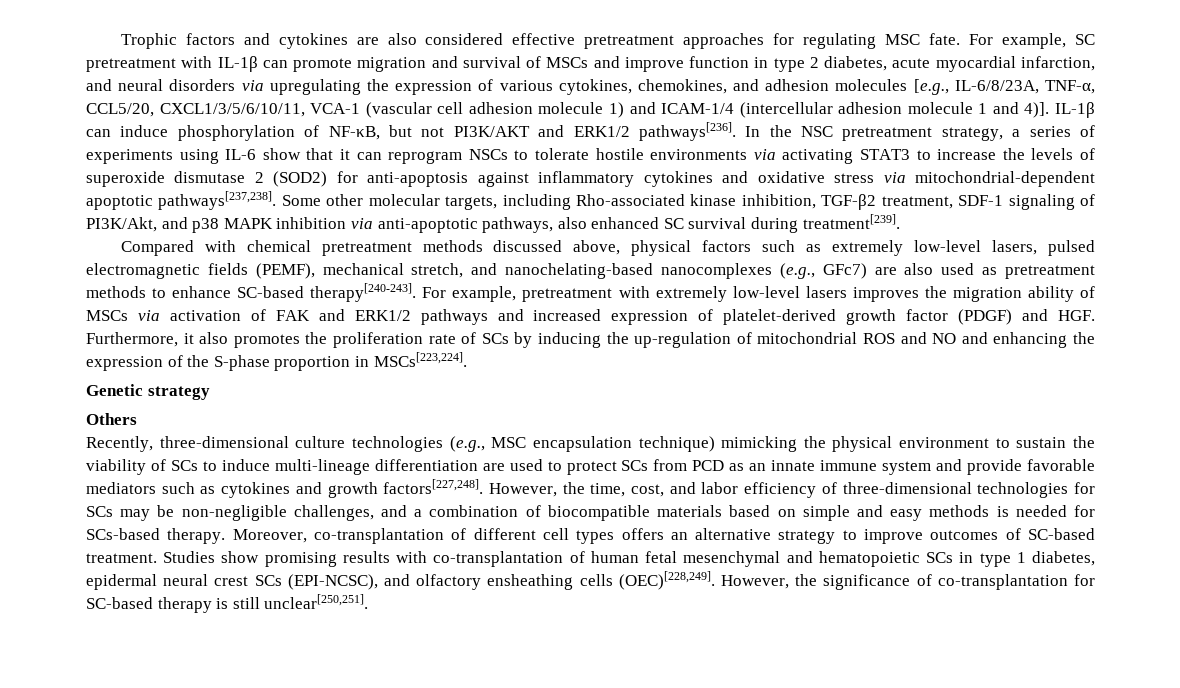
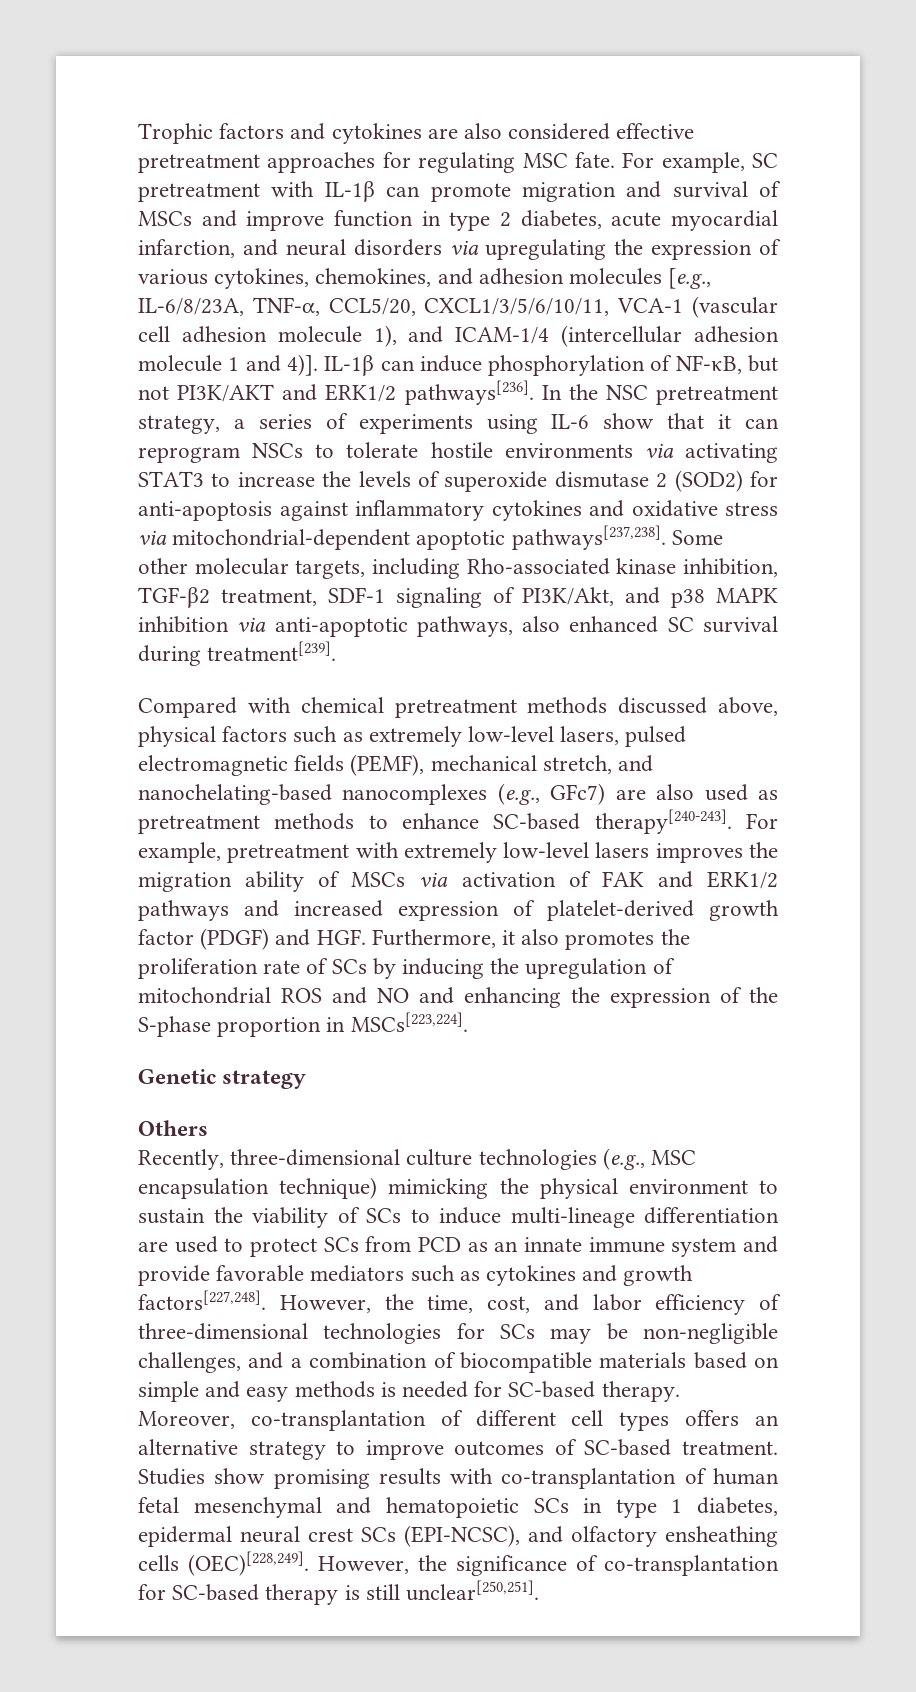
- For example, SC pretreatment with IL-1β can promote migration and survival of MSCs and improve function in type 2 diabetes, acute myocardial infarction, and neural disorders via upregulating the expression of various cytokines, chemokines, and adhesion molecules [e.g., IL-6/8/23A, TNF-α, CCL5/20, CXCL1/3/5/6/10/11, VCA-1 (vascular cell adhesion molecule 1) and ICAM-1/4 (intercellular adhesion molecule 1 and 4)].
+ For example, SC pretreatment with IL-1β can promote migration and survival of MSCs and improve function in type 2 diabetes, acute myocardial infarction, and neural disorders via upregulating the expression of various cytokines, chemokines, and adhesion molecules [e.g., IL-6/8/23A, TNF-α, CCL5/20, CXCL1/3/5/6/10/11, VCA-1 (vascular cell adhesion molecule 1), and ICAM-1/4 (intercellular adhesion molecule 1 and 4)].
- For example, pretreatment with extremely low-level lasers improves the migration ability of MSCs via activation of FAK and ERK1/2 pathways and increased expression of platelet-derived growth factor (PDGF) and HGF. Furthermore, it also promotes the proliferation rate of SCs by inducing the up‐regulation of mitochondrial ROS and NO and enhancing the expression of the S-phase proportion in MSCs[223,224].
+ For example, pretreatment with extremely low-level lasers improves the migration ability of MSCs via activation of FAK and ERK1/2 pathways and increased expression of platelet-derived growth factor (PDGF) and HGF. Furthermore, it also promotes the proliferation rate of SCs by inducing the upregulation of mitochondrial ROS and NO and enhancing the expression of the S-phase proportion in MSCs[223,224].
- However, the time, cost, and labor efficiency of three-dimensional technologies for SCs may be non-negligible challenges, and a combination of biocompatible materials based on simple and easy methods is needed for SCs-based therapy.
+ However, the time, cost, and labor efficiency of three-dimensional technologies for SCs may be non-negligible challenges, and a combination of biocompatible materials based on simple and easy methods is needed for SC-based therapy.

